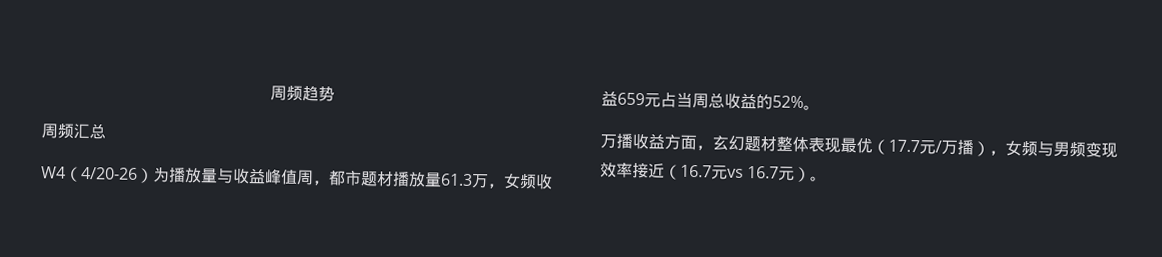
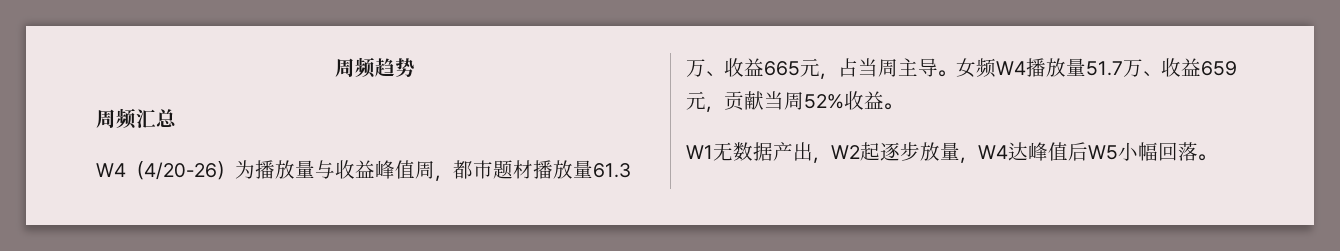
- W4（4/20-26）为播放量与收益峰值周，都市题材播放量61.3万，女频收益659元占当周总收益的52%。
- 万播收益方面，玄幻题材整体表现最优（17.7元/万播），女频与男频变现效率接近（16.7元vs 16.7元）。
+ W4（4/20-26）为播放量与收益峰值周，都市题材播放量61.3万、收益665元，占当周主导。女频W4播放量51.7万、收益659元，贡献当周52%收益。
+ W1无数据产出，W2起逐步放量，W4达峰值后W5小幅回落。

